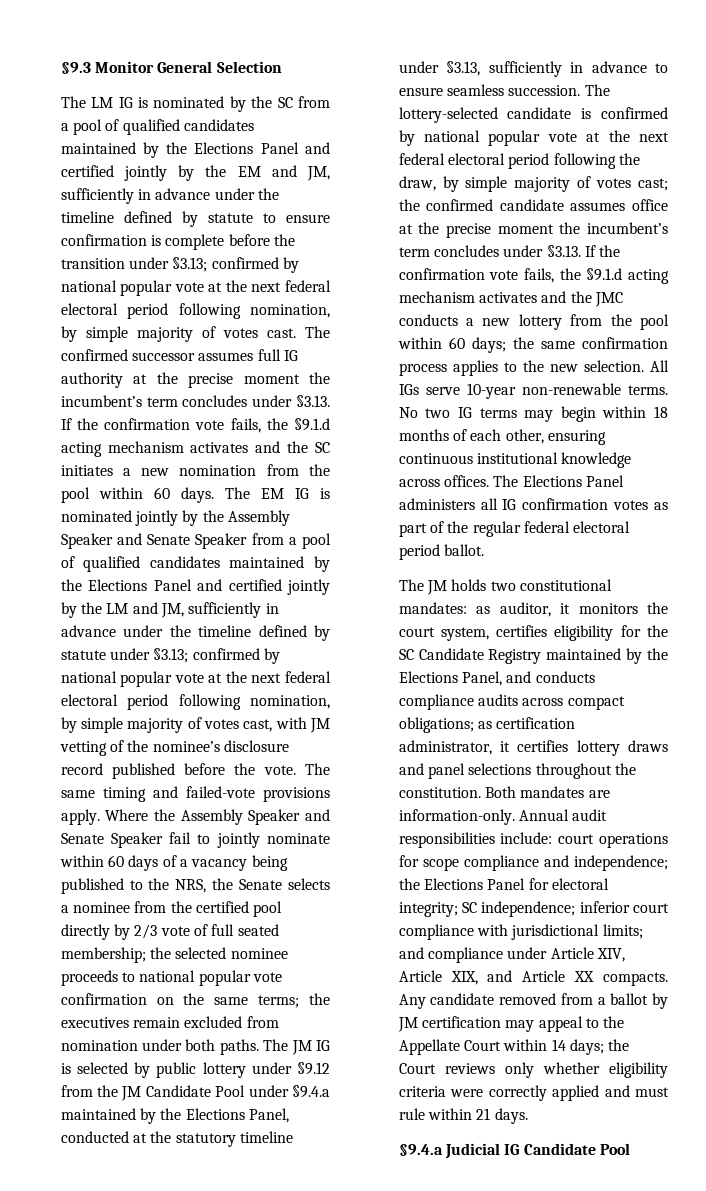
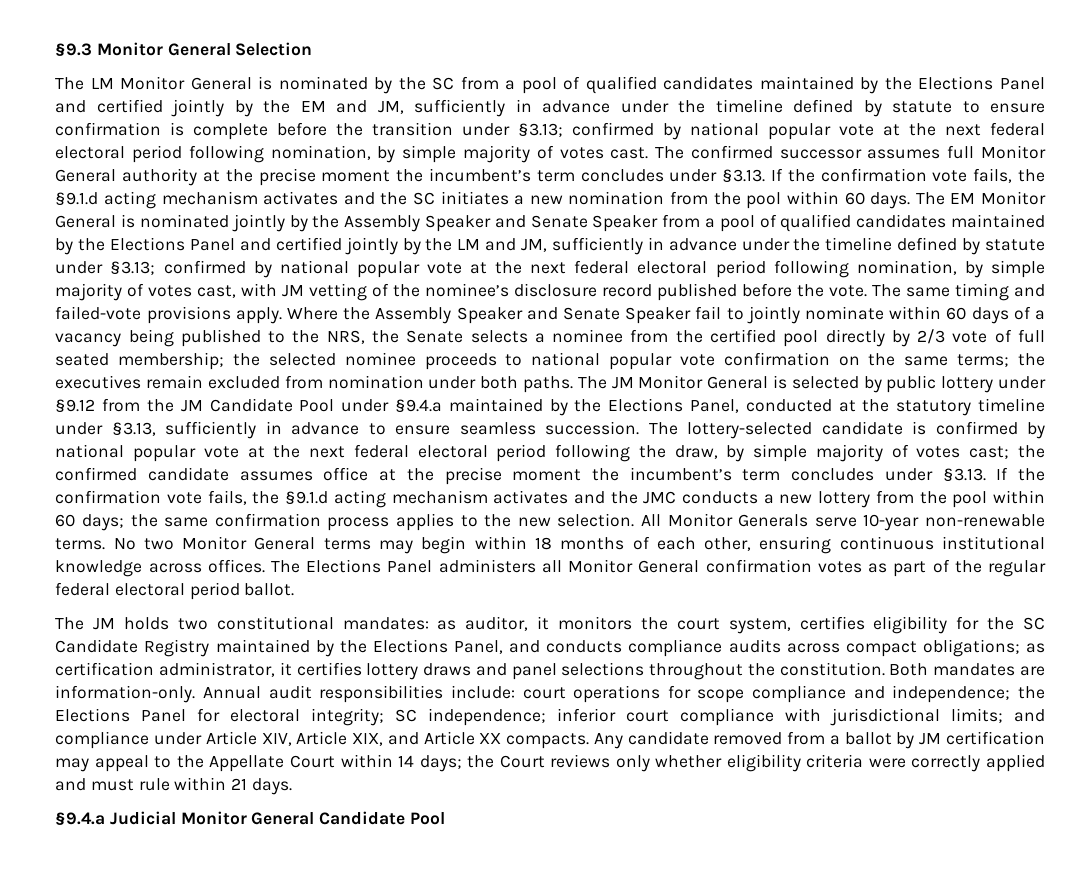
- The LM IG is nominated by the SC from a pool of qualified candidates maintained by the Elections Panel and certified jointly by the EM and JM, sufficiently in advance under the timeline defined by statute to ensure confirmation is complete before the transition under §3.13;
+ The LM Monitor General is nominated by the SC from a pool of qualified candidates maintained by the Elections Panel and certified jointly by the EM and JM, sufficiently in advance under the timeline defined by statute to ensure confirmation is complete before the transition under §3.13;
- The confirmed successor assumes full IG authority at the precise moment the incumbent’s term concludes under §3.13. If the confirmation vote fails, the §9.1.d acting mechanism activates and the SC initiates a new nomination from the pool within 60 days.
+ The confirmed successor assumes full Monitor General authority at the precise moment the incumbent’s term concludes under §3.13. If the confirmation vote fails, the §9.1.d acting mechanism activates and the SC initiates a new nomination from the pool within 60 days.
- The EM IG is nominated jointly by the Assembly Speaker and Senate Speaker from a pool of qualified candidates maintained by the Elections Panel and certified jointly by the LM and JM, sufficiently in advance under the timeline defined by statute under §3.13;
+ The EM Monitor General is nominated jointly by the Assembly Speaker and Senate Speaker from a pool of qualified candidates maintained by the Elections Panel and certified jointly by the LM and JM, sufficiently in advance under the timeline defined by statute under §3.13;
- The JM IG is selected by public lottery under §9.12 from the JM Candidate Pool under §9.4.a maintained by the Elections Panel, conducted at the statutory timeline under §3.13, sufficiently in advance to ensure seamless succession.
+ The JM Monitor General is selected by public lottery under §9.12 from the JM Candidate Pool under §9.4.a maintained by the Elections Panel, conducted at the statutory timeline under §3.13, sufficiently in advance to ensure seamless succession.
- All IGs serve 10-year non-renewable terms.
+ All Monitor Generals serve 10-year non-renewable terms.
- No two IG terms may begin within 18 months of each other, ensuring continuous institutional knowledge across offices.
+ No two Monitor General terms may begin within 18 months of each other, ensuring continuous institutional knowledge across offices.
- The Elections Panel administers all IG confirmation votes as part of the regular federal electoral period ballot.
+ The Elections Panel administers all Monitor General confirmation votes as part of the regular federal electoral period ballot.
- §9.4.a Judicial IG Candidate Pool
+ §9.4.a Judicial Monitor General Candidate Pool

